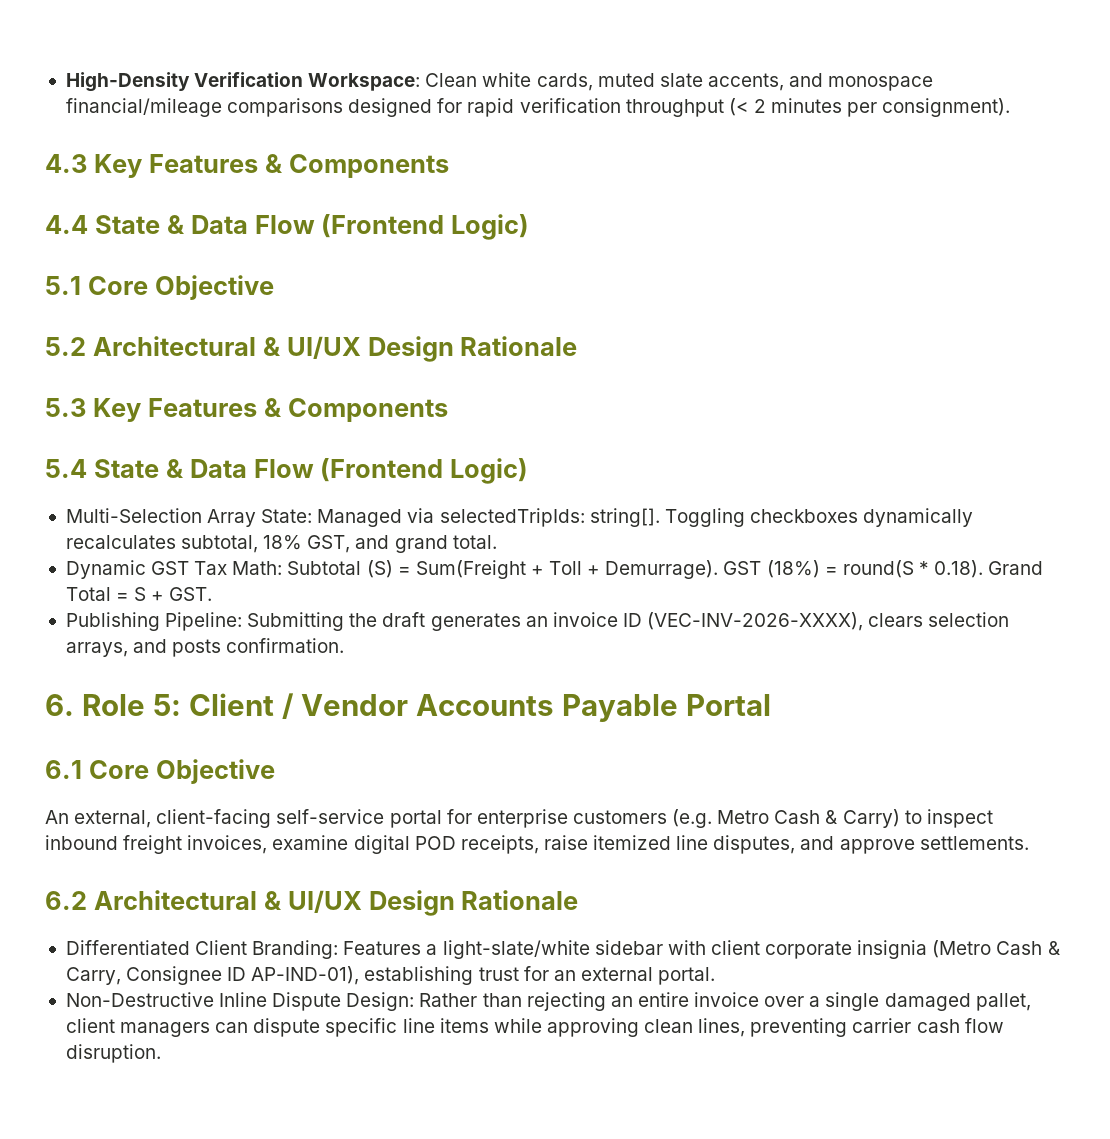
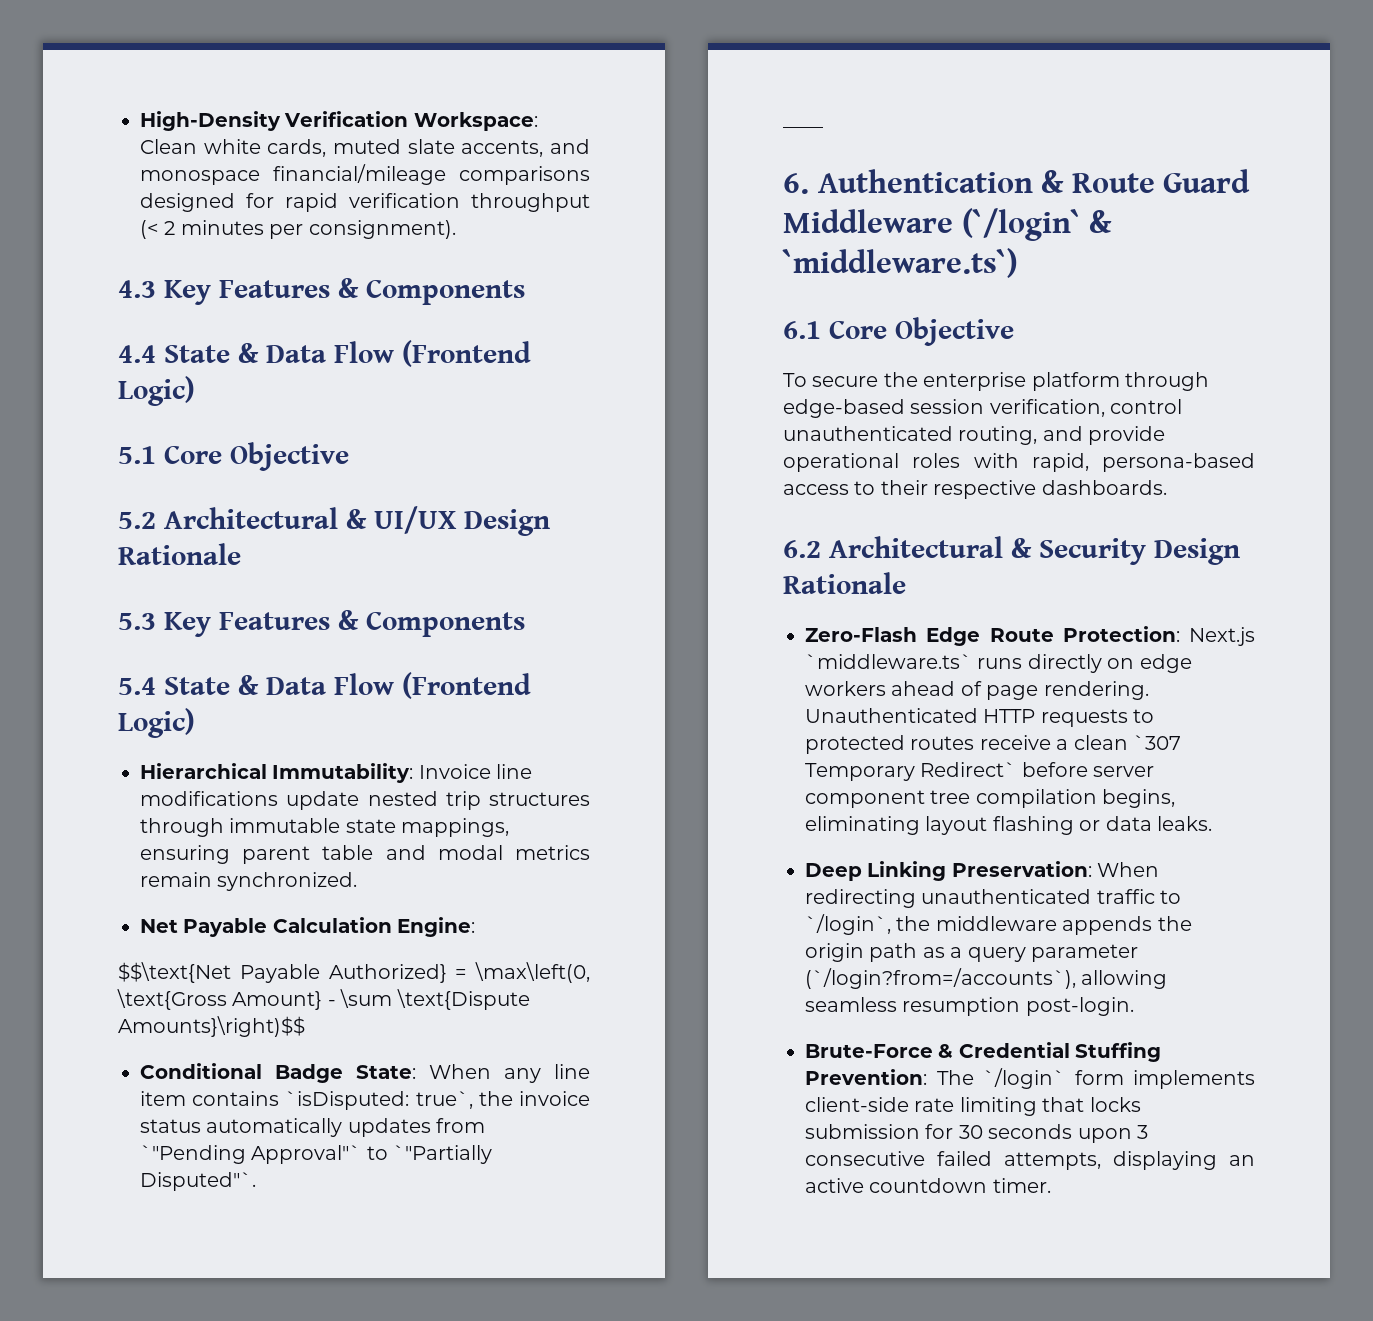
- Multi-Selection Array State: Managed via selectedTripIds: string[]. Toggling checkboxes dynamically recalculates subtotal, 18% GST, and grand total.
- Dynamic GST Tax Math: Subtotal (S) = Sum(Freight + Toll + Demurrage). GST (18%) = round(S * 0.18). Grand Total = S + GST.
- Publishing Pipeline: Submitting the draft generates an invoice ID (VEC-INV-2026-XXXX), clears selection arrays, and posts confirmation.
- 6. Role 5: Client / Vendor Accounts Payable Portal
+ Hierarchical Immutability: Invoice line modifications update nested trip structures through immutable state mappings, ensuring parent table and modal metrics remain synchronized.
+ Net Payable Calculation Engine:
+ $$\text{Net Payable Authorized} = \max\left(0, \text{Gross Amount} - \sum \text{Dispute Amounts}\right)$$
+ Conditional Badge State: When any line item contains `isDisputed: true`, the invoice status automatically updates from `"Pending Approval"` to `"Partially Disputed"`.
+ ____
+ 6. Authentication & Route Guard Middleware (`/login` & `middleware.ts`)
  6.1 Core Objective
- An external, client-facing self-service portal for enterprise customers (e.g. Metro Cash & Carry) to inspect inbound freight invoices, examine digital POD receipts, raise itemized line disputes, and approve settlements.
+ To secure the enterprise platform through edge-based session verification, control unauthenticated routing, and provide operational roles with rapid, persona-based access to their respective dashboards.
- 6.2 Architectural & UI/UX Design Rationale
- Differentiated Client Branding: Features a light-slate/white sidebar with client corporate insignia (Metro Cash & Carry, Consignee ID AP-IND-01), establishing trust for an external portal.
- Non-Destructive Inline Dispute Design: Rather than rejecting an entire invoice over a single damaged pallet, client managers can dispute specific line items while approving clean lines, preventing carrier cash flow disruption.
+ 6.2 Architectural & Security Design Rationale
+ Zero-Flash Edge Route Protection: Next.js `middleware.ts` runs directly on edge workers ahead of page rendering. Unauthenticated HTTP requests to protected routes receive a clean `307 Temporary Redirect` before server component tree compilation begins, eliminating layout flashing or data leaks.
+ Deep Linking Preservation: When redirecting unauthenticated traffic to `/login`, the middleware appends the origin path as a query parameter (`/login?from=/accounts`), allowing seamless resumption post-login.
+ Brute-Force & Credential Stuffing Prevention: The `/login` form implements client-side rate limiting that locks submission for 30 seconds upon 3 consecutive failed attempts, displaying an active countdown timer.

